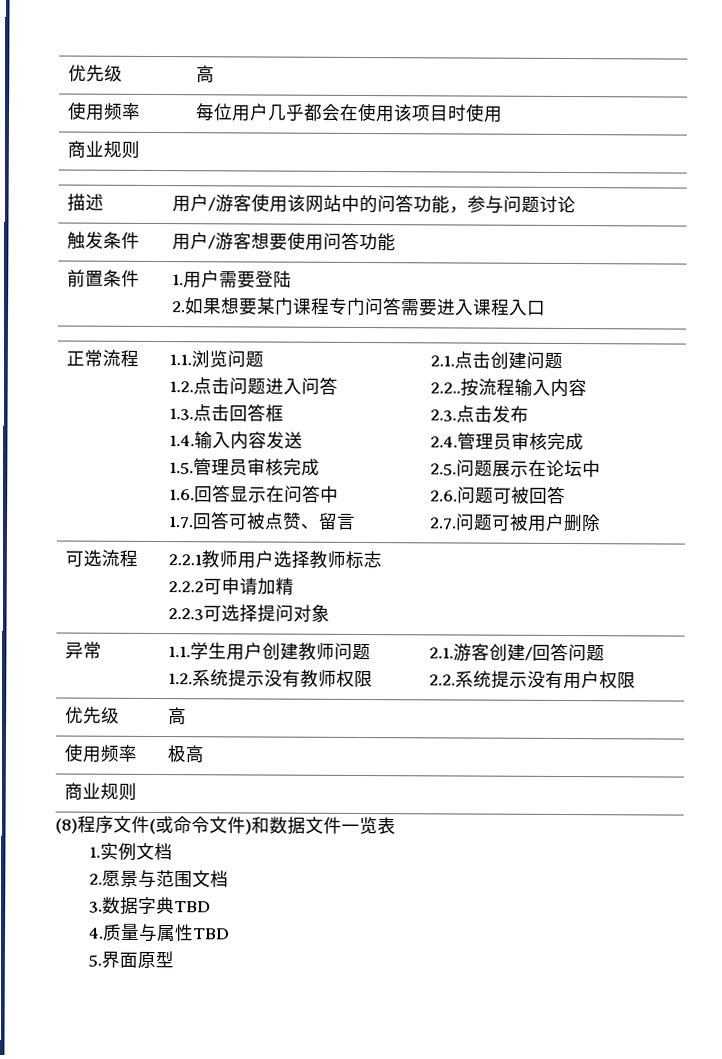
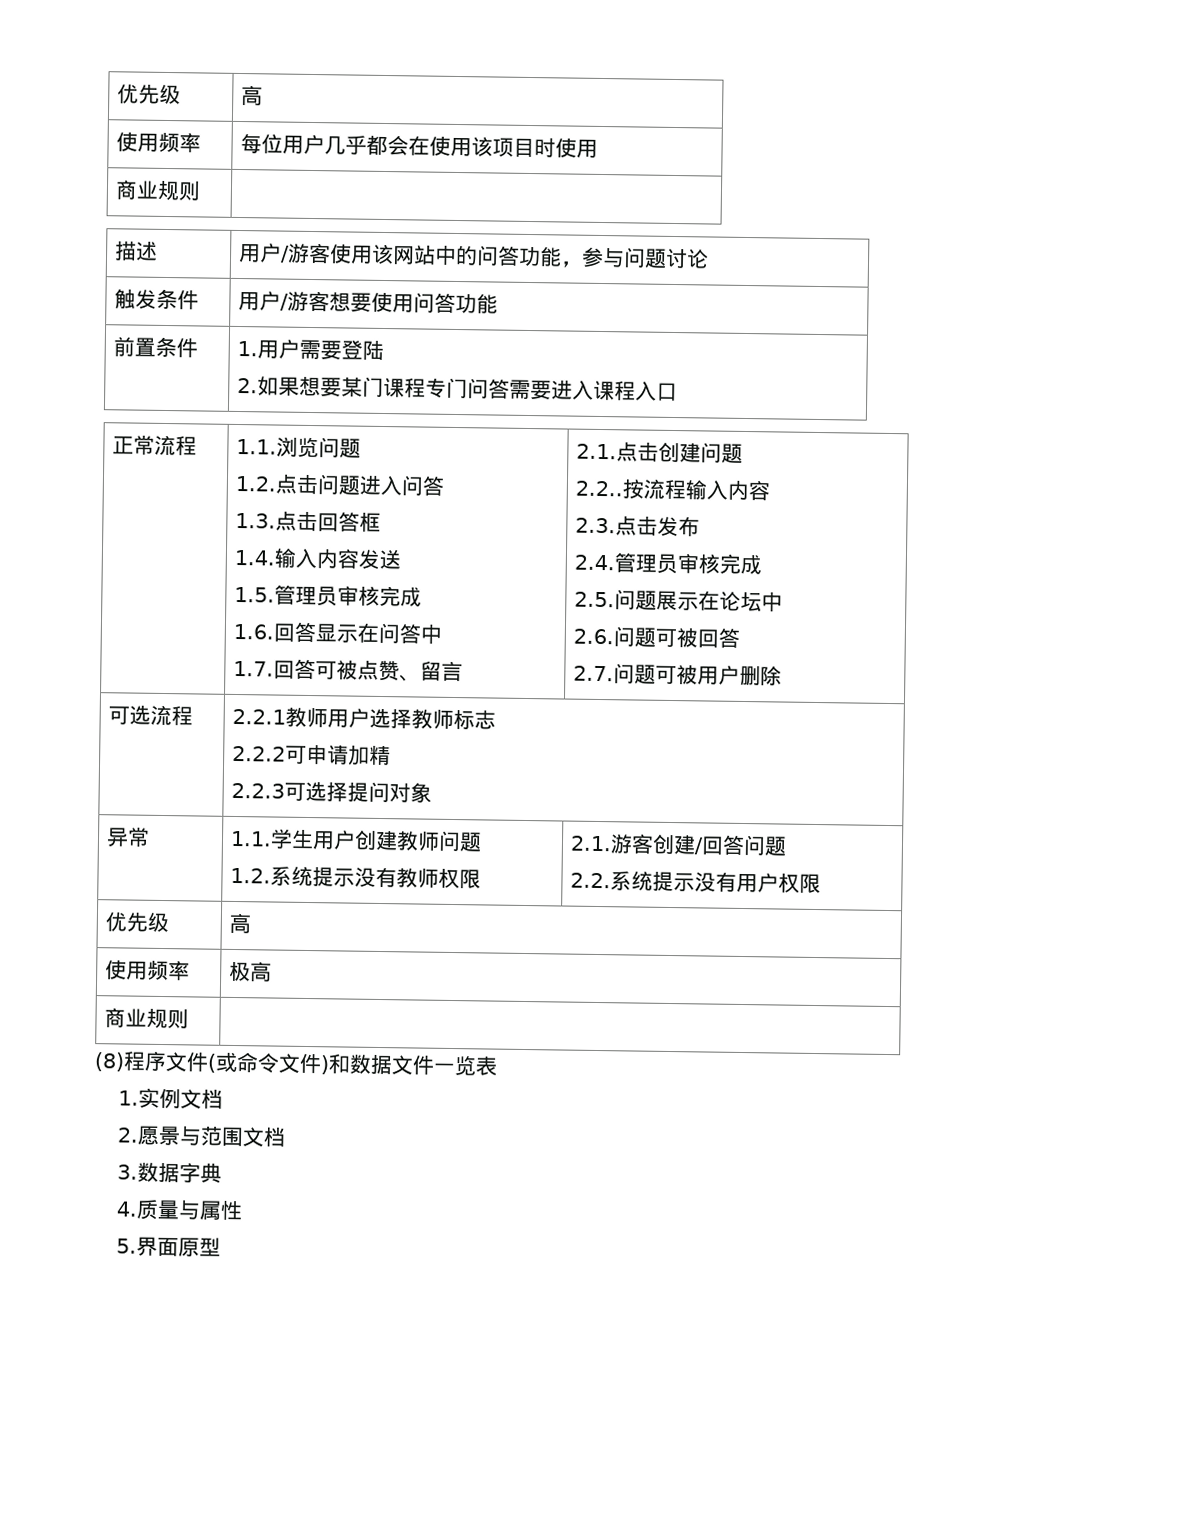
- 3.数据字典TBD
+ 3.数据字典
- 4.质量与属性TBD
+ 4.质量与属性

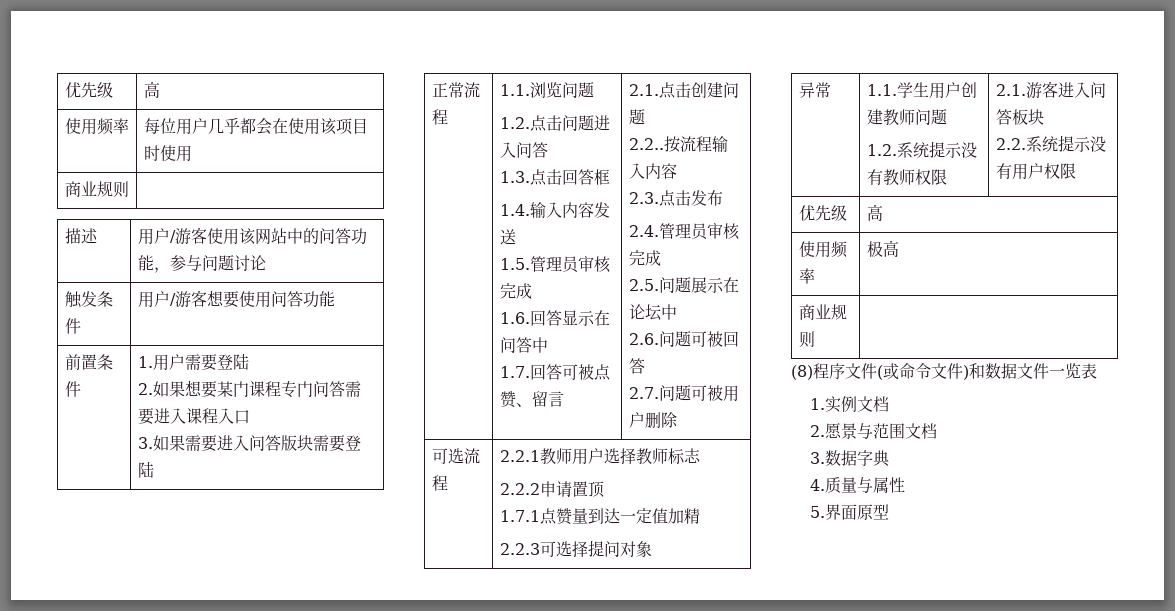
  前置条件 | 1.用户需要登陆
  2.如果想要某门课程专门问答需要进入课程入口
+ 3.如果需要进入问答版块需要登陆
  可选流程 | 2.2.1教师用户选择教师标志
- 2.2.2可申请加精
+ 2.2.2申请置顶
+ 1.7.1点赞量到达一定值加精
  异常 | 1.1.学生用户创建教师问题
- 1.2.系统提示没有教师权限 | 2.1.游客创建/回答问题
+ 1.2.系统提示没有教师权限 | 2.1.游客进入问答板块

